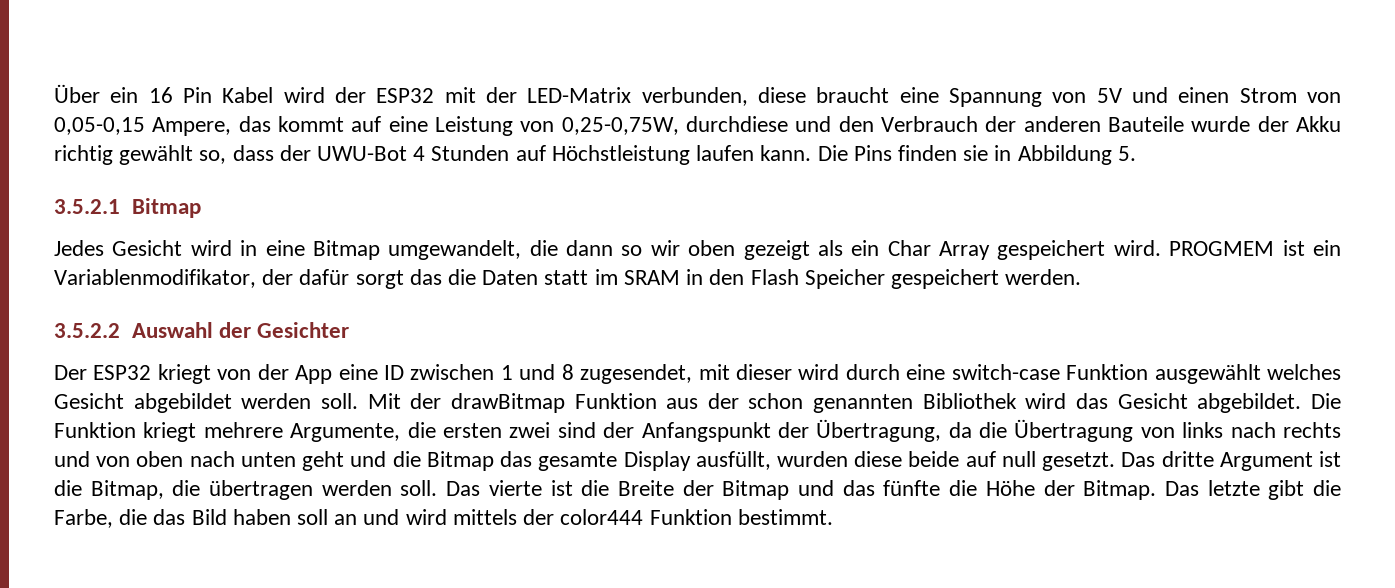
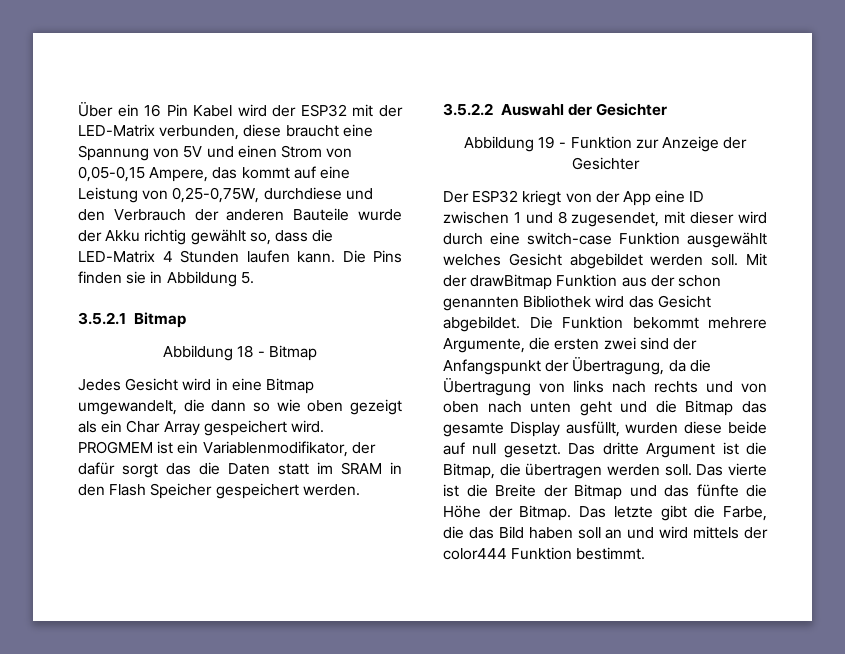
- Über ein 16 Pin Kabel wird der ESP32 mit der LED-Matrix verbunden, diese braucht eine Spannung von 5V und einen Strom von 0,05-0,15 Ampere, das kommt auf eine Leistung von 0,25-0,75W, durchdiese und den Verbrauch der anderen Bauteile wurde der Akku richtig gewählt so, dass der UWU-Bot 4 Stunden auf Höchstleistung laufen kann.
+ Über ein 16 Pin Kabel wird der ESP32 mit der LED-Matrix verbunden, diese braucht eine Spannung von 5V und einen Strom von 0,05-0,15 Ampere, das kommt auf eine Leistung von 0,25-0,75W, durchdiese und den Verbrauch der anderen Bauteile wurde der Akku richtig gewählt so, dass die LED-Matrix 4 Stunden laufen kann.
+ Abbildung 18 - Bitmap
- Jedes Gesicht wird in eine Bitmap umgewandelt, die dann so wir oben gezeigt als ein Char Array gespeichert wird.
+ Jedes Gesicht wird in eine Bitmap umgewandelt, die dann so wie oben gezeigt als ein Char Array gespeichert wird.
+ Abbildung 19 - Funktion zur Anzeige der Gesichter
- Die Funktion kriegt mehrere Argumente, die ersten zwei sind der Anfangspunkt der Übertragung, da die Übertragung von links nach rechts und von oben nach unten geht und die Bitmap das gesamte Display ausfüllt, wurden diese beide auf null gesetzt.
+ Die Funktion bekommt mehrere Argumente, die ersten zwei sind der Anfangspunkt der Übertragung, da die Übertragung von links nach rechts und von oben nach unten geht und die Bitmap das gesamte Display ausfüllt, wurden diese beide auf null gesetzt.

